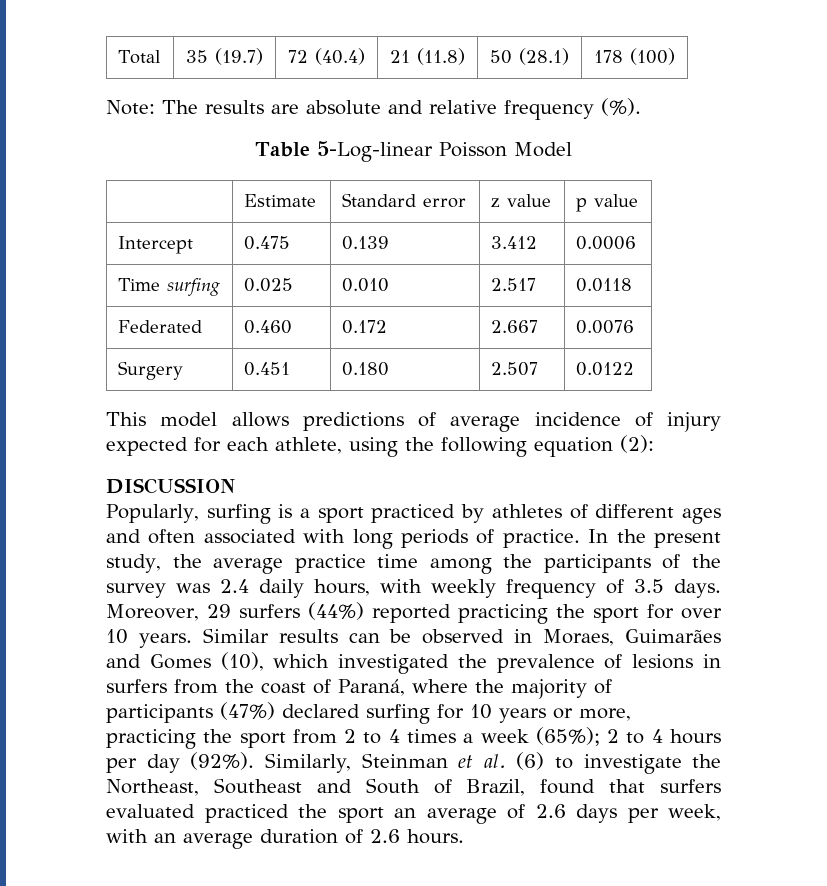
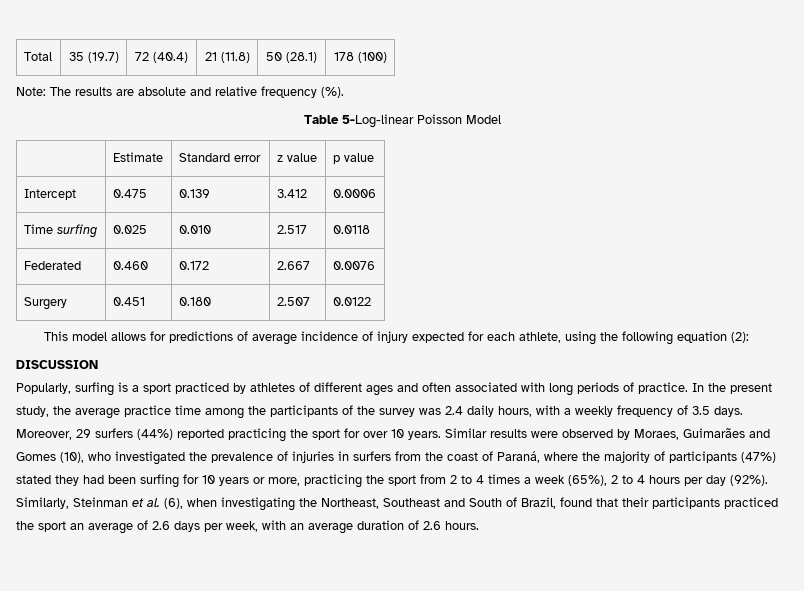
- This model allows predictions of average incidence of injury expected for each athlete, using the following equation (2):
+ This model allows for predictions of average incidence of injury expected for each athlete, using the following equation (2):
- In the present study, the average practice time among the participants of the survey was 2.4 daily hours, with weekly frequency of 3.5 days.
+ In the present study, the average practice time among the participants of the survey was 2.4 daily hours, with a weekly frequency of 3.5 days.
- Similar results can be observed in Moraes, Guimarães and Gomes (10), which investigated the prevalence of lesions in surfers from the coast of Paraná, where the majority of participants (47%) declared surfing for 10 years or more, practicing the sport from 2 to 4 times a week (65%); 2 to 4 hours per day (92%).
+ Similar results were observed by Moraes, Guimarães and Gomes (10), who investigated the prevalence of injuries in surfers from the coast of Paraná, where the majority of participants (47%) stated they had been surfing for 10 years or more, practicing the sport from 2 to 4 times a week (65%), 2 to 4 hours per day (92%).
- Similarly, Steinman et al. (6) to investigate the Northeast, Southeast and South of Brazil, found that surfers evaluated practiced the sport an average of 2.6 days per week, with an average duration of 2.6 hours.
+ Similarly, Steinman et al. (6), when investigating the Northeast, Southeast and South of Brazil, found that their participants practiced the sport an average of 2.6 days per week, with an average duration of 2.6 hours.

